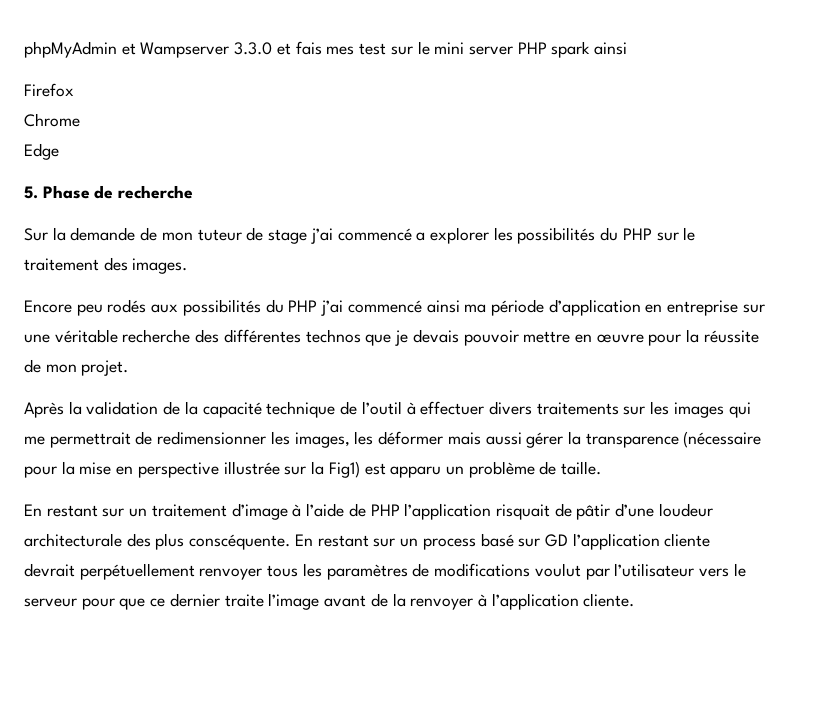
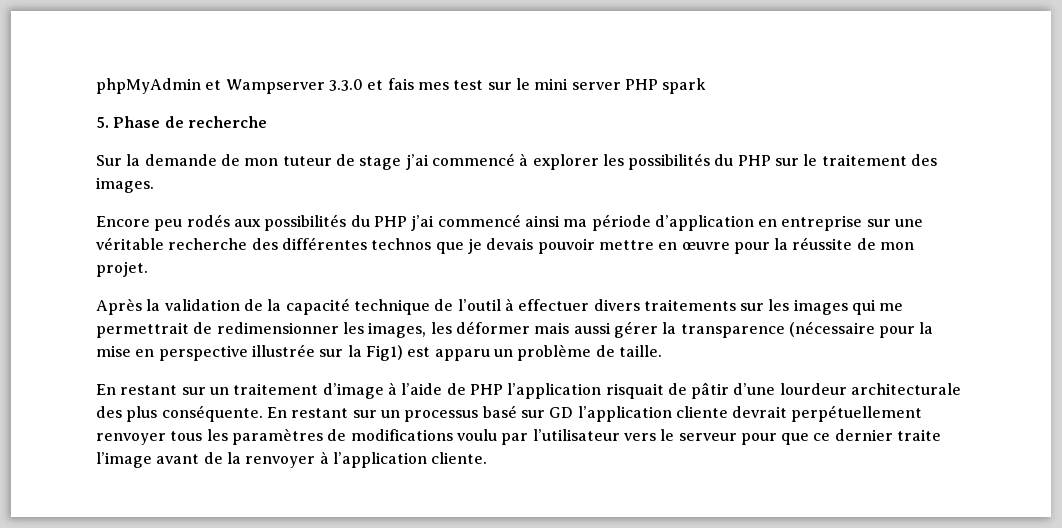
- phpMyAdmin et Wampserver 3.3.0 et fais mes test sur le mini server PHP spark ainsi
- Firefox
- Chrome
- Edge
+ phpMyAdmin et Wampserver 3.3.0 et fais mes test sur le mini server PHP spark
- Sur la demande de mon tuteur de stage j’ai commencé a explorer les possibilités du PHP sur le traitement des images.
+ Sur la demande de mon tuteur de stage j’ai commencé à explorer les possibilités du PHP sur le traitement des images.
- En restant sur un traitement d’image à l’aide de PHP l’application risquait de pâtir d’une loudeur architecturale des plus conscéquente. En restant sur un process basé sur GD l’application cliente devrait perpétuellement renvoyer tous les paramètres de modifications voulut par l’utilisateur vers le serveur pour que ce dernier traite l’image avant de la renvoyer à l’application cliente.
+ En restant sur un traitement d’image à l’aide de PHP l’application risquait de pâtir d’une lourdeur architecturale des plus conséquente. En restant sur un processus basé sur GD l’application cliente devrait perpétuellement renvoyer tous les paramètres de modifications voulu par l’utilisateur vers le serveur pour que ce dernier traite l’image avant de la renvoyer à l’application cliente.

